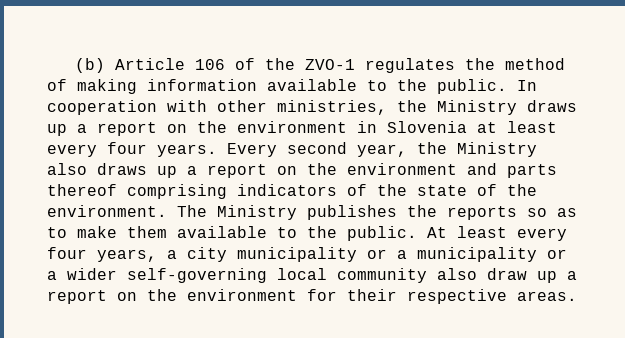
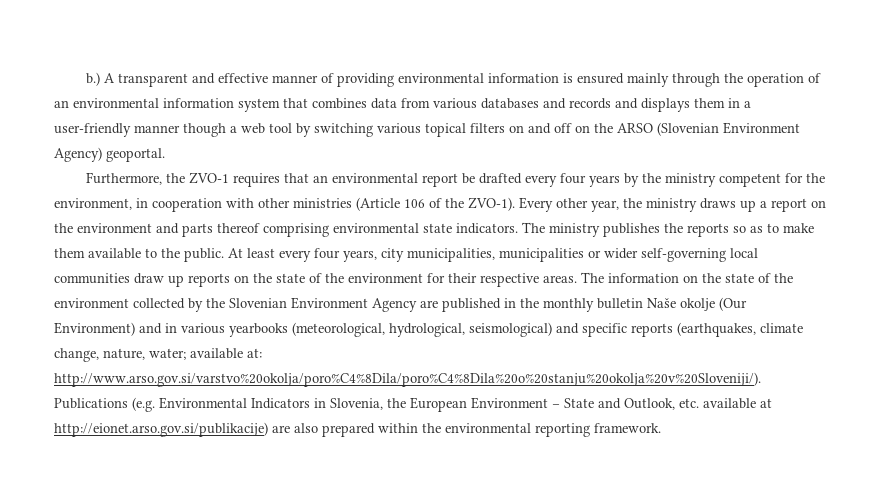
- (b) Article 106 of the ZVO-1 regulates the method of making information available to the public. In cooperation with other ministries, the Ministry draws up a report on the environment in Slovenia at least every four years. Every second year, the Ministry also draws up a report on the environment and parts thereof comprising indicators of the state of the environment. The Ministry publishes the reports so as to make them available to the public.
+ b.) A transparent and effective manner of providing environmental information is ensured mainly through the operation of an environmental information system that combines data from various databases and records and displays them in a user-friendly manner though a web tool by switching various topical filters on and off on the ARSO (Slovenian Environment Agency) geoportal.
+ Furthermore, the ZVO-1 requires that an environmental report be drafted every four years by the ministry competent for the environment, in cooperation with other ministries (Article 106 of the ZVO-1). Every other year, the ministry draws up a report on the environment and parts thereof comprising environmental state indicators. The ministry publishes the reports so as to make them available to the public.
- At least every four years, a city municipality or a municipality or a wider self-governing local community also draw up a report on the environment for their respective areas.
+ At least every four years, city municipalities, municipalities or wider self-governing local communities draw up reports on the state of the environment for their respective areas.
+ The information on the state of the environment collected by the Slovenian Environment Agency are published in the monthly bulletin Naše okolje (Our Environment) and in various yearbooks (meteorological, hydrological, seismological) and specific reports (earthquakes, climate change, nature, water; available at: http://www.arso.gov.si/varstvo%20okolja/poro%C4%8Dila/poro%C4%8Dila%20o%20stanju%20okolja%20v%20Sloveniji/). Publications (e.g. Environmental Indicators in Slovenia, the European Environment – State and Outlook, etc. available at http://eionet.arso.gov.si/publikacije) are also prepared within the environmental reporting framework.

